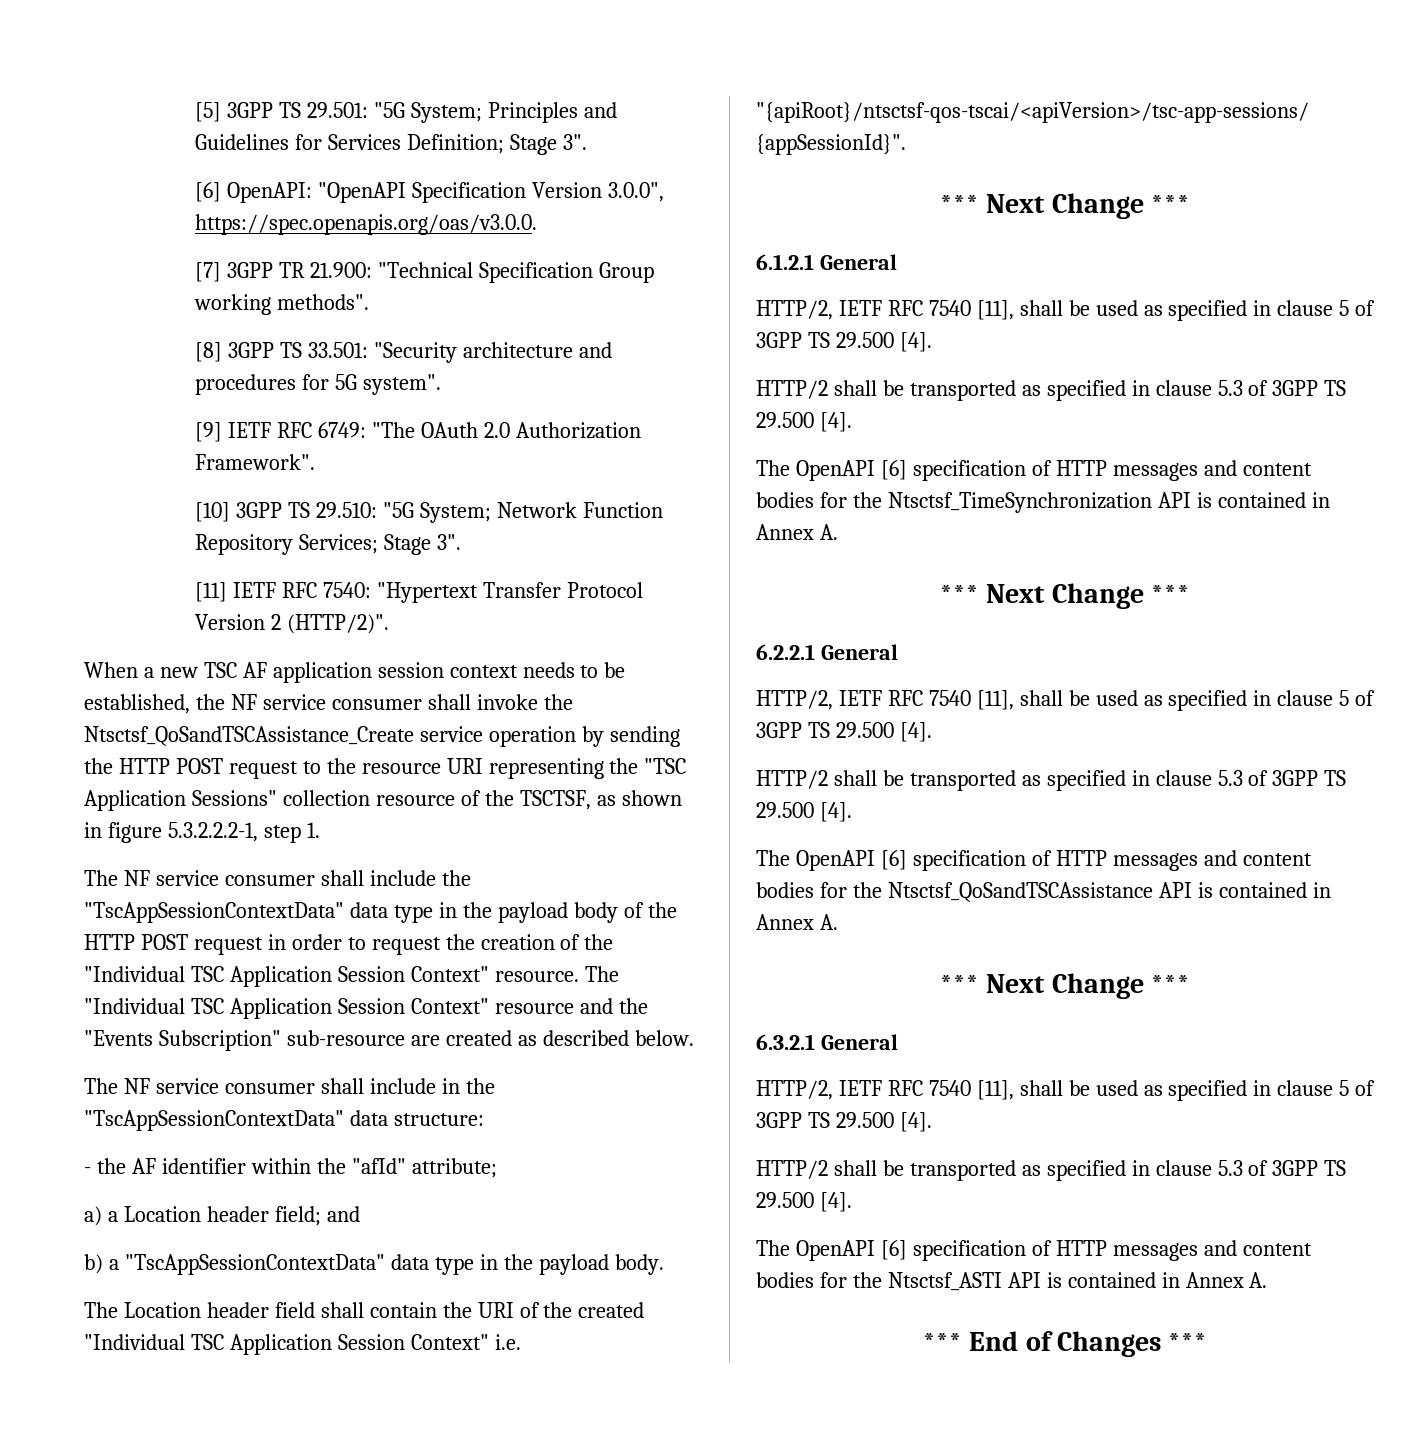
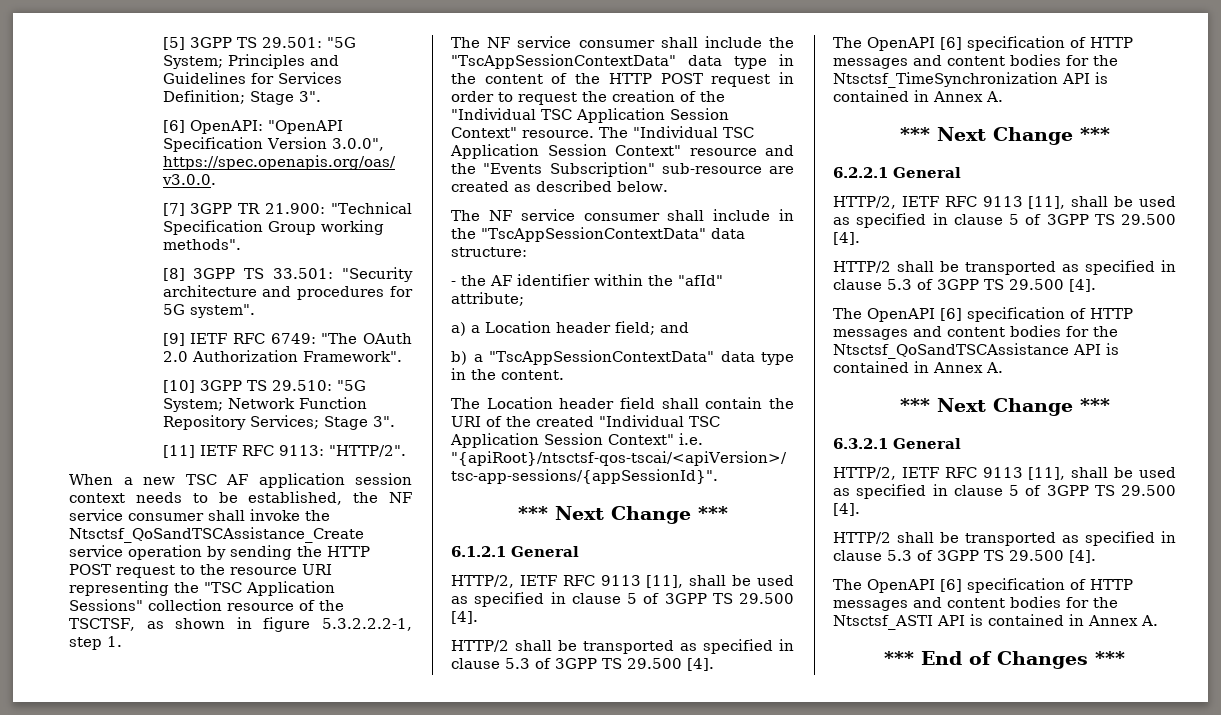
- [11] IETF RFC 7540: "Hypertext Transfer Protocol Version 2 (HTTP/2)".
+ [11] IETF RFC 9113: "HTTP/2".
- The NF service consumer shall include the "TscAppSessionContextData" data type in the payload body of the HTTP POST request in order to request the creation of the "Individual TSC Application Session Context" resource.
+ The NF service consumer shall include the "TscAppSessionContextData" data type in the content of the HTTP POST request in order to request the creation of the "Individual TSC Application Session Context" resource.
- b) a "TscAppSessionContextData" data type in the payload body.
+ b) a "TscAppSessionContextData" data type in the content.
  6.1.2.1 General
- HTTP/2, IETF RFC 7540 [11], shall be used as specified in clause 5 of 3GPP TS 29.500 [4].
+ HTTP/2, IETF RFC 9113 [11], shall be used as specified in clause 5 of 3GPP TS 29.500 [4].
  6.2.2.1 General
- HTTP/2, IETF RFC 7540 [11], shall be used as specified in clause 5 of 3GPP TS 29.500 [4].
+ HTTP/2, IETF RFC 9113 [11], shall be used as specified in clause 5 of 3GPP TS 29.500 [4].
  6.3.2.1 General
- HTTP/2, IETF RFC 7540 [11], shall be used as specified in clause 5 of 3GPP TS 29.500 [4].
+ HTTP/2, IETF RFC 9113 [11], shall be used as specified in clause 5 of 3GPP TS 29.500 [4].

